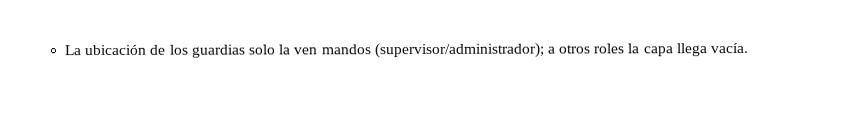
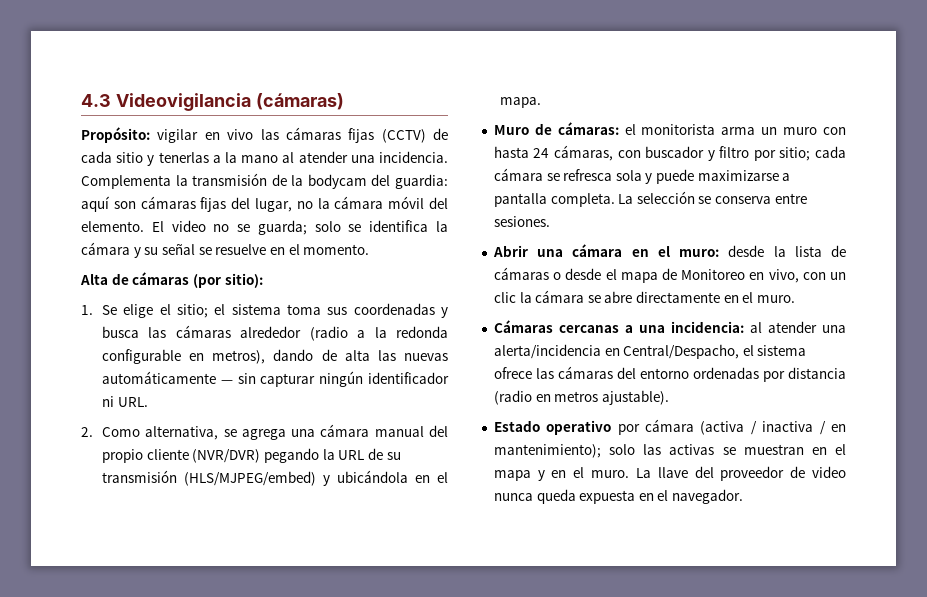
- La ubicación de los guardias solo la ven mandos (supervisor/administrador); a otros roles la capa llega vacía.
+ 4.3 Videovigilancia (cámaras)
+ Propósito: vigilar en vivo las cámaras fijas (CCTV) de cada sitio y tenerlas a la mano al atender una incidencia. Complementa la transmisión de la bodycam del guardia: aquí son cámaras fijas del lugar, no la cámara móvil del elemento. El video no se guarda; solo se identifica la cámara y su señal se resuelve en el momento.
+ Alta de cámaras (por sitio):
+ 1. Se elige el sitio; el sistema toma sus coordenadas y busca las cámaras alrededor (radio a la redonda configurable en metros), dando de alta las nuevas automáticamente — sin capturar ningún identificador ni URL.
+ 2. Como alternativa, se agrega una cámara manual del propio cliente (NVR/DVR) pegando la URL de su transmisión (HLS/MJPEG/embed) y ubicándola en el mapa.
+ Muro de cámaras: el monitorista arma un muro con hasta 24 cámaras, con buscador y filtro por sitio; cada cámara se refresca sola y puede maximizarse a pantalla completa. La selección se conserva entre sesiones.
+ Abrir una cámara en el muro: desde la lista de cámaras o desde el mapa de Monitoreo en vivo, con un clic la cámara se abre directamente en el muro.
+ Cámaras cercanas a una incidencia: al atender una alerta/incidencia en Central/Despacho, el sistema ofrece las cámaras del entorno ordenadas por distancia (radio en metros ajustable).
+ Estado operativo por cámara (activa / inactiva / en mantenimiento); solo las activas se muestran en el mapa y en el muro. La llave del proveedor de video nunca queda expuesta en el navegador.

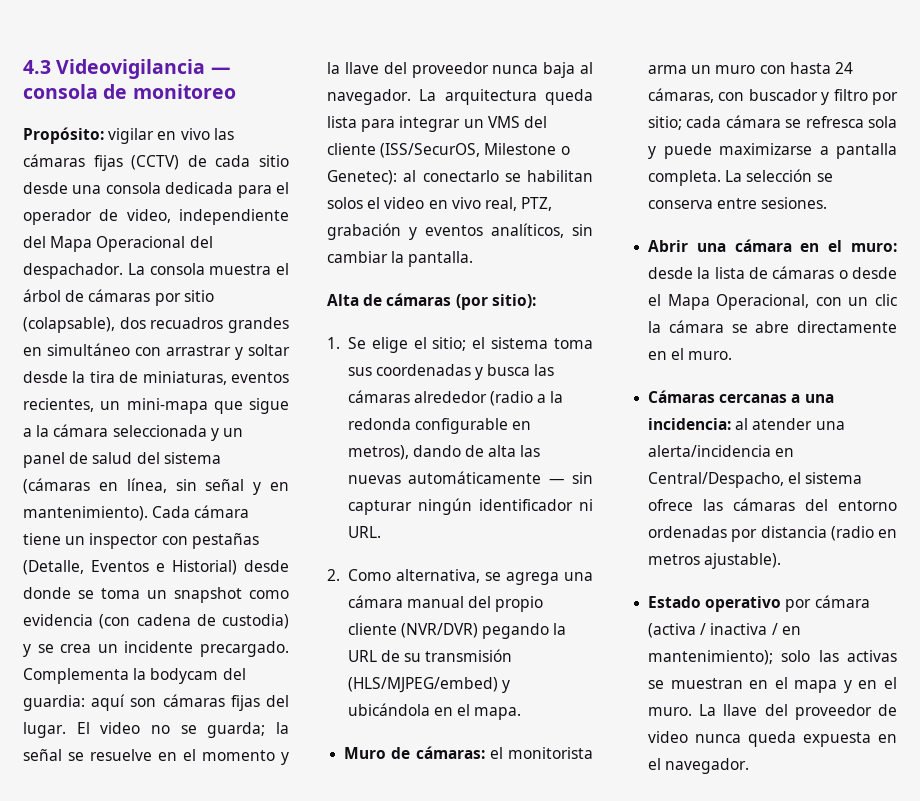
- 4.3 Videovigilancia (cámaras)
+ 4.3 Videovigilancia — consola de monitoreo
- Propósito: vigilar en vivo las cámaras fijas (CCTV) de cada sitio y tenerlas a la mano al atender una incidencia. Complementa la transmisión de la bodycam del guardia: aquí son cámaras fijas del lugar, no la cámara móvil del elemento.
+ Propósito: vigilar en vivo las cámaras fijas (CCTV) de cada sitio desde una consola dedicada para el operador de video, independiente del Mapa Operacional del despachador. La consola muestra el árbol de cámaras por sitio (colapsable), dos recuadros grandes en simultáneo con arrastrar y soltar desde la tira de miniaturas, eventos recientes, un mini-mapa que sigue a la cámara seleccionada y un panel de salud del sistema (cámaras en línea, sin señal y en mantenimiento). Cada cámara tiene un inspector con pestañas (Detalle, Eventos e Historial) desde donde se toma un snapshot como evidencia (con cadena de custodia) y se crea un incidente precargado. Complementa la bodycam del guardia: aquí son cámaras fijas del lugar.
- El video no se guarda; solo se identifica la cámara y su señal se resuelve en el momento.
+ El video no se guarda; la señal se resuelve en el momento y la llave del proveedor nunca baja al navegador. La arquitectura queda lista para integrar un VMS del cliente (ISS/SecurOS, Milestone o Genetec): al conectarlo se habilitan solos el video en vivo real, PTZ, grabación y eventos analíticos, sin cambiar la pantalla.
- Abrir una cámara en el muro: desde la lista de cámaras o desde el mapa de Monitoreo en vivo, con un clic la cámara se abre directamente en el muro.
+ Abrir una cámara en el muro: desde la lista de cámaras o desde el Mapa Operacional, con un clic la cámara se abre directamente en el muro.

